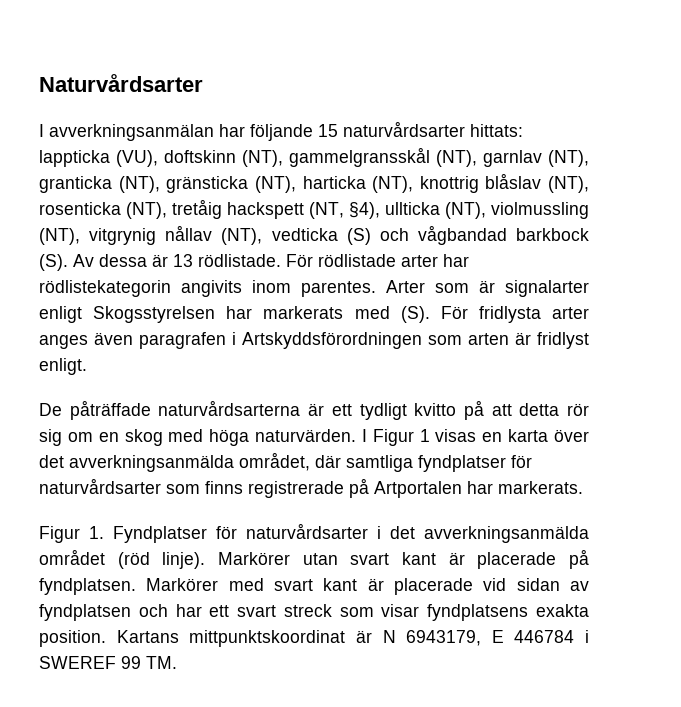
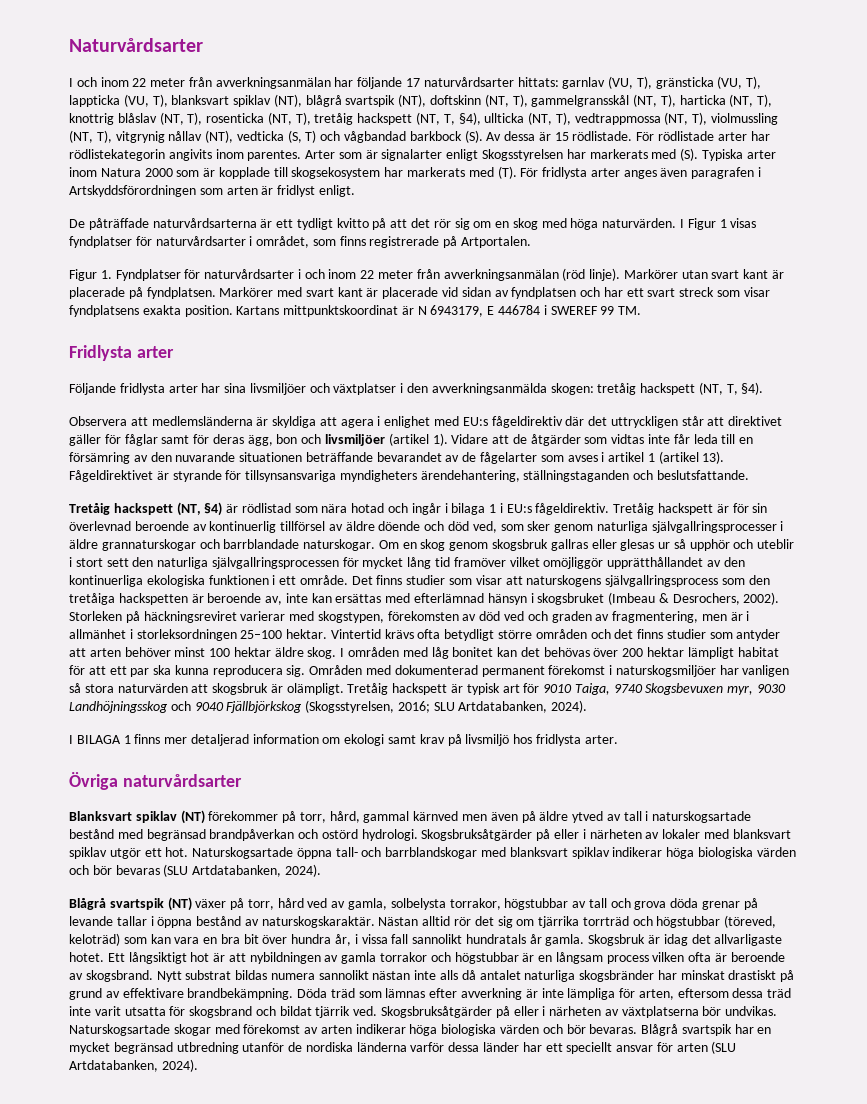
- I avverkningsanmälan har följande 15 naturvårdsarter hittats: lappticka (VU), doftskinn (NT), gammelgransskål (NT), garnlav (NT), granticka (NT), gränsticka (NT), harticka (NT), knottrig blåslav (NT), rosenticka (NT), tretåig hackspett (NT, §4), ullticka (NT), violmussling (NT), vitgrynig nållav (NT), vedticka (S) och vågbandad barkbock (S). Av dessa är 13 rödlistade.
+ I och inom 22 meter från avverkningsanmälan har följande 17 naturvårdsarter hittats: garnlav (VU, T), gränsticka (VU, T), lappticka (VU, T), blanksvart spiklav (NT), blågrå svartspik (NT), doftskinn (NT, T), gammelgransskål (NT, T), harticka (NT, T), knottrig blåslav (NT, T), rosenticka (NT, T), tretåig hackspett (NT, T, §4), ullticka (NT, T), vedtrappmossa (NT, T), violmussling (NT, T), vitgrynig nållav (NT), vedticka (S, T) och vågbandad barkbock (S). Av dessa är 15 rödlistade.
- Arter som är signalarter enligt Skogsstyrelsen har markerats med (S). För fridlysta arter anges även paragrafen i Artskyddsförordningen som arten är fridlyst enligt.
+ Arter som är signalarter enligt Skogsstyrelsen har markerats med (S). Typiska arter inom Natura 2000 som är kopplade till skogsekosystem har markerats med (T). För fridlysta arter anges även paragrafen i Artskyddsförordningen som arten är fridlyst enligt.
- De påträffade naturvårdsarterna är ett tydligt kvitto på att detta rör sig om en skog med höga naturvärden.
+ De påträffade naturvårdsarterna är ett tydligt kvitto på att det rör sig om en skog med höga naturvärden.
- I Figur 1 visas en karta över det avverkningsanmälda området, där samtliga fyndplatser för naturvårdsarter som finns registrerade på Artportalen har markerats.
+ I Figur 1 visas fyndplatser för naturvårdsarter i området, som finns registrerade på Artportalen.
- Figur 1. Fyndplatser för naturvårdsarter i det avverkningsanmälda området (röd linje).
+ Figur 1. Fyndplatser för naturvårdsarter i och inom 22 meter från avverkningsanmälan (röd linje).
+ Fridlysta arter
+ Följande fridlysta arter har sina livsmiljöer och växtplatser i den avverkningsanmälda skogen: tretåig hackspett (NT, T, §4).
+ Observera att medlemsländerna är skyldiga att agera i enlighet med EU:s fågeldirektiv där det uttryckligen står att direktivet gäller för fåglar samt för deras ägg, bon och livsmiljöer (artikel 1). Vidare att de åtgärder som vidtas inte får leda till en försämring av den nuvarande situationen beträffande bevarandet av de fågelarter som avses i artikel 1 (artikel 13). Fågeldirektivet är styrande för tillsynsansvariga myndigheters ärendehantering, ställningstaganden och beslutsfattande.
+ Tretåig hackspett (NT, §4) är rödlistad som nära hotad och ingår i bilaga 1 i EU:s fågeldirektiv. Tretåig hackspett är för sin överlevnad beroende av kontinuerlig tillförsel av äldre döende och död ved, som sker genom naturliga självgallringsprocesser i äldre grannaturskogar och barrblandade naturskogar. Om en skog genom skogsbruk gallras eller glesas ur så upphör och uteblir i stort sett den naturliga självgallringsprocessen för mycket lång tid framöver vilket omöjliggör upprätthållandet av den kontinuerliga ekologiska funktionen i ett område. Det finns studier som visar att naturskogens självgallringsprocess som den tretåiga hackspetten är beroende av, inte kan ersättas med efterlämnad hänsyn i skogsbruket (Imbeau & Desrochers, 2002). Storleken på häckningsreviret varierar med skogstypen, förekomsten av död ved och graden av fragmentering, men är i allmänhet i storleksordningen 25–100 hektar. Vintertid krävs ofta betydligt större områden och det finns studier som antyder att arten behöver minst 100 hektar äldre skog. I områden med låg bonitet kan det behövas över 200 hektar lämpligt habitat för att ett par ska kunna reproducera sig. Områden med dokumenterad permanent förekomst i naturskogsmiljöer har vanligen så stora naturvärden att skogsbruk är olämpligt. Tretåig hackspett är typisk art för 9010 Taiga, 9740 Skogsbevuxen myr, 9030 Landhöjningsskog och 9040 Fjällbjörkskog (Skogsstyrelsen, 2016; SLU Artdatabanken, 2024).
+ I BILAGA 1 finns mer detaljerad information om ekologi samt krav på livsmiljö hos fridlysta arter.
+ Övriga naturvårdsarter
+ Blanksvart spiklav (NT) förekommer på torr, hård, gammal kärnved men även på äldre ytved av tall i naturskogsartade bestånd med begränsad brandpåverkan och ostörd hydrologi. Skogsbruksåtgärder på eller i närheten av lokaler med blanksvart spiklav utgör ett hot. Naturskogsartade öppna tall- och barrblandskogar med blanksvart spiklav indikerar höga biologiska värden och bör bevaras (SLU Artdatabanken, 2024).
+ Blågrå svartspik (NT) växer på torr, hård ved av gamla, solbelysta torrakor, högstubbar av tall och grova döda grenar på levande tallar i öppna bestånd av naturskogskaraktär. Nästan alltid rör det sig om tjärrika torrträd och högstubbar (töreved, keloträd) som kan vara en bra bit över hundra år, i vissa fall sannolikt hundratals år gamla. Skogsbruk är idag det allvarligaste hotet. Ett långsiktigt hot är att nybildningen av gamla torrakor och högstubbar är en långsam process vilken ofta är beroende av skogsbrand. Nytt substrat bildas numera sannolikt nästan inte alls då antalet naturliga skogsbränder har minskat drastiskt på grund av effektivare brandbekämpning. Döda träd som lämnas efter avverkning är inte lämpliga för arten, eftersom dessa träd inte varit utsatta för skogsbrand och bildat tjärrik ved. Skogsbruksåtgärder på eller i närheten av växtplatserna bör undvikas. Naturskogsartade skogar med förekomst av arten indikerar höga biologiska värden och bör bevaras. Blågrå svartspik har en mycket begränsad utbredning utanför de nordiska länderna varför dessa länder har ett speciellt ansvar för arten (SLU Artdatabanken, 2024).

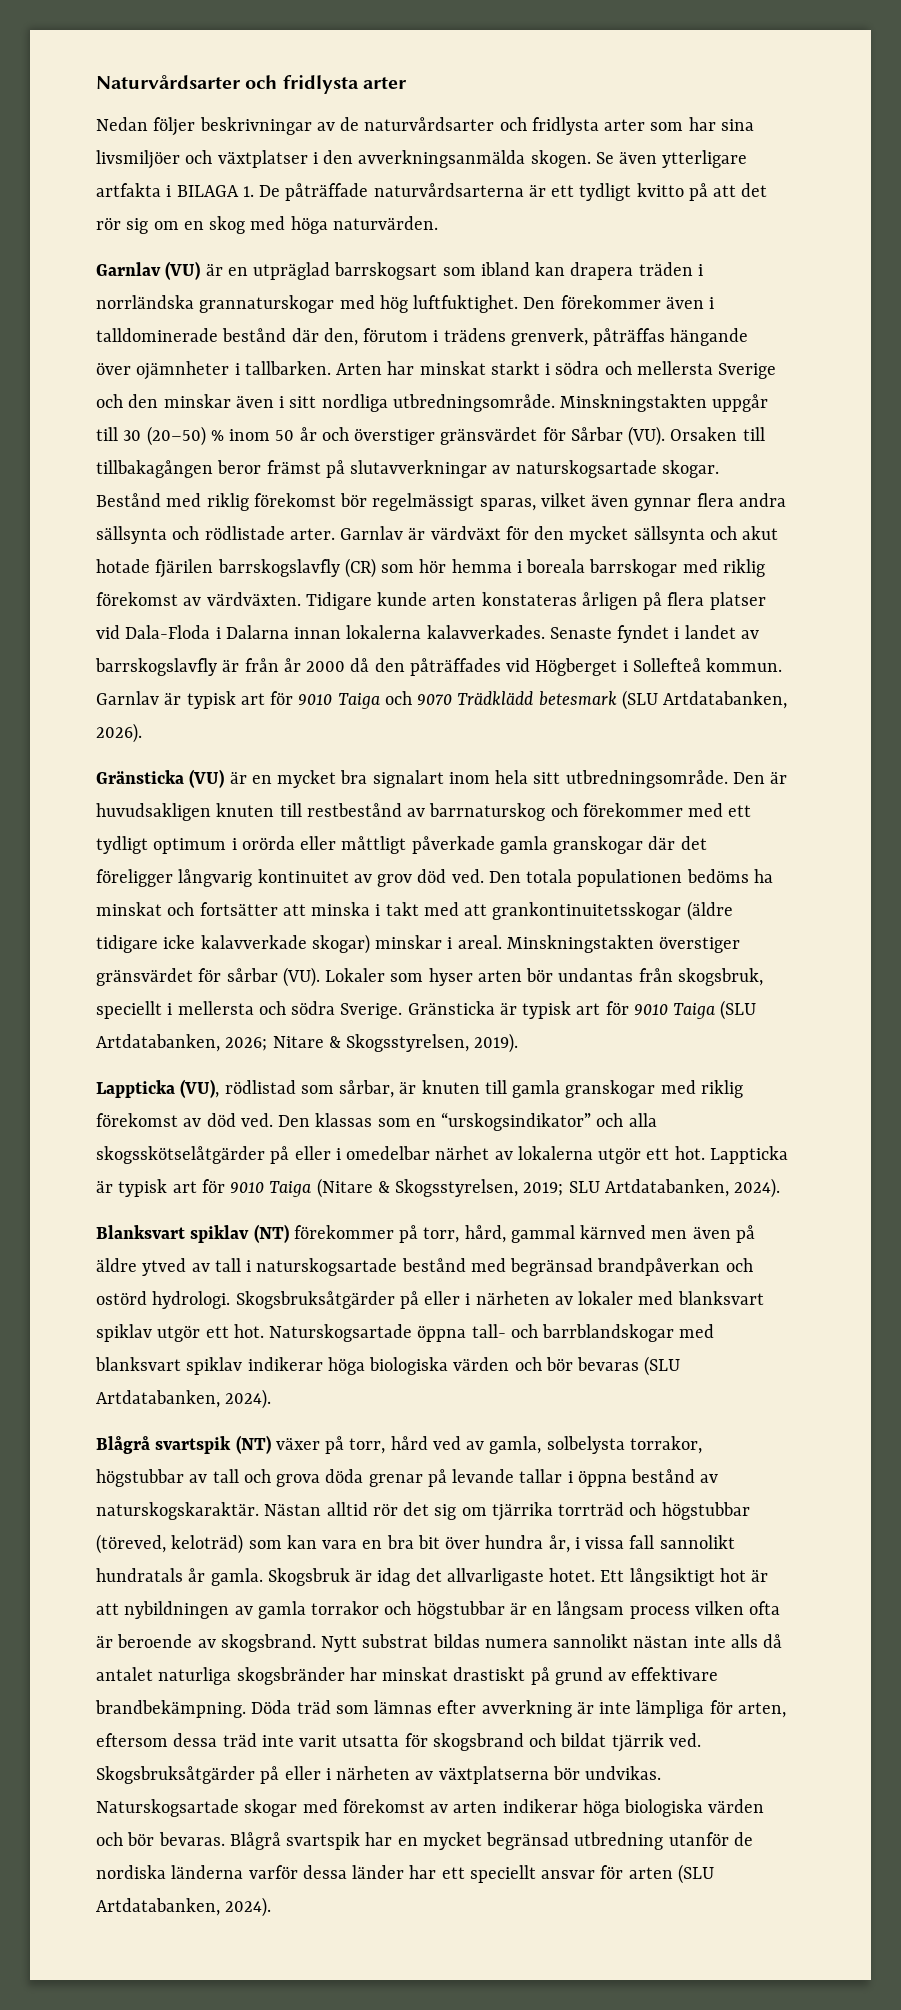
- Naturvårdsarter
- I och inom 22 meter från avverkningsanmälan har följande 17 naturvårdsarter hittats: garnlav (VU, T), gränsticka (VU, T), lappticka (VU, T), blanksvart spiklav (NT), blågrå svartspik (NT), doftskinn (NT, T), gammelgransskål (NT, T), harticka (NT, T), knottrig blåslav (NT, T), rosenticka (NT, T), tretåig hackspett (NT, T, §4), ullticka (NT, T), vedtrappmossa (NT, T), violmussling (NT, T), vitgrynig nållav (NT), vedticka (S, T) och vågbandad barkbock (S). Av dessa är 15 rödlistade. För rödlistade arter har rödlistekategorin angivits inom parentes. Arter som är signalarter enligt Skogsstyrelsen har markerats med (S). Typiska arter inom Natura 2000 som är kopplade till skogsekosystem har markerats med (T). För fridlysta arter anges även paragrafen i Artskyddsförordningen som arten är fridlyst enligt.
- De påträffade naturvårdsarterna är ett tydligt kvitto på att det rör sig om en skog med höga naturvärden. I Figur 1 visas fyndplatser för naturvårdsarter i området, som finns registrerade på Artportalen.
- Figur 1. Fyndplatser för naturvårdsarter i och inom 22 meter från avverkningsanmälan (röd linje). Markörer utan svart kant är placerade på fyndplatsen. Markörer med svart kant är placerade vid sidan av fyndplatsen och har ett svart streck som visar fyndplatsens exakta position. Kartans mittpunktskoordinat är N 6943179, E 446784 i SWEREF 99 TM.
- Fridlysta arter
- Följande fridlysta arter har sina livsmiljöer och växtplatser i den avverkningsanmälda skogen: tretåig hackspett (NT, T, §4).
- Observera att medlemsländerna är skyldiga att agera i enlighet med EU:s fågeldirektiv där det uttryckligen står att direktivet gäller för fåglar samt för deras ägg, bon och livsmiljöer (artikel 1). Vidare att de åtgärder som vidtas inte får leda till en försämring av den nuvarande situationen beträffande bevarandet av de fågelarter som avses i artikel 1 (artikel 13). Fågeldirektivet är styrande för tillsynsansvariga myndigheters ärendehantering, ställningstaganden och beslutsfattande.
- Tretåig hackspett (NT, §4) är rödlistad som nära hotad och ingår i bilaga 1 i EU:s fågeldirektiv. Tretåig hackspett är för sin överlevnad beroende av kontinuerlig tillförsel av äldre döende och död ved, som sker genom naturliga självgallringsprocesser i äldre grannaturskogar och barrblandade naturskogar. Om en skog genom skogsbruk gallras eller glesas ur så upphör och uteblir i stort sett den naturliga självgallringsprocessen för mycket lång tid framöver vilket omöjliggör upprätthållandet av den kontinuerliga ekologiska funktionen i ett område. Det finns studier som visar att naturskogens självgallringsprocess som den tretåiga hackspetten är beroende av, inte kan ersättas med efterlämnad hänsyn i skogsbruket (Imbeau & Desrochers, 2002). Storleken på häckningsreviret varierar med skogstypen, förekomsten av död ved och graden av fragmentering, men är i allmänhet i storleksordningen 25–100 hektar. Vintertid krävs ofta betydligt större områden och det finns studier som antyder att arten behöver minst 100 hektar äldre skog. I områden med låg bonitet kan det behövas över 200 hektar lämpligt habitat för att ett par ska kunna reproducera sig. Områden med dokumenterad permanent förekomst i naturskogsmiljöer har vanligen så stora naturvärden att skogsbruk är olämpligt. Tretåig hackspett är typisk art för 9010 Taiga, 9740 Skogsbevuxen myr, 9030 Landhöjningsskog och 9040 Fjällbjörkskog (Skogsstyrelsen, 2016; SLU Artdatabanken, 2024).
- I BILAGA 1 finns mer detaljerad information om ekologi samt krav på livsmiljö hos fridlysta arter.
- Övriga naturvårdsarter
+ Naturvårdsarter och fridlysta arter
+ Nedan följer beskrivningar av de naturvårdsarter och fridlysta arter som har sina livsmiljöer och växtplatser i den avverkningsanmälda skogen. Se även ytterligare artfakta i BILAGA 1. De påträffade naturvårdsarterna är ett tydligt kvitto på att det rör sig om en skog med höga naturvärden.
+ Garnlav (VU) är en utpräglad barrskogsart som ibland kan drapera träden i norrländska grannaturskogar med hög luftfuktighet. Den förekommer även i talldominerade bestånd där den, förutom i trädens grenverk, påträffas hängande över ojämnheter i tallbarken. Arten har minskat starkt i södra och mellersta Sverige och den minskar även i sitt nordliga utbredningsområde. Minskningstakten uppgår till 30 (20–50) % inom 50 år och överstiger gränsvärdet för Sårbar (VU). Orsaken till tillbakagången beror främst på slutavverkningar av naturskogsartade skogar. Bestånd med riklig förekomst bör regelmässigt sparas, vilket även gynnar flera andra sällsynta och rödlistade arter. Garnlav är värdväxt för den mycket sällsynta och akut hotade fjärilen barrskogslavfly (CR) som hör hemma i boreala barrskogar med riklig förekomst av värdväxten. Tidigare kunde arten konstateras årligen på flera platser vid Dala-Floda i Dalarna innan lokalerna kalavverkades. Senaste fyndet i landet av barrskogslavfly är från år 2000 då den påträffades vid Högberget i Sollefteå kommun. Garnlav är typisk art för 9010 Taiga och 9070 Trädklädd betesmark (SLU Artdatabanken, 2026).
+ Gränsticka (VU) är en mycket bra signalart inom hela sitt utbredningsområde. Den är huvudsakligen knuten till restbestånd av barrnaturskog och förekommer med ett tydligt optimum i orörda eller måttligt påverkade gamla granskogar där det föreligger långvarig kontinuitet av grov död ved. Den totala populationen bedöms ha minskat och fortsätter att minska i takt med att grankontinuitetsskogar (äldre tidigare icke kalavverkade skogar) minskar i areal. Minskningstakten överstiger gränsvärdet för sårbar (VU). Lokaler som hyser arten bör undantas från skogsbruk, speciellt i mellersta och södra Sverige. Gränsticka är typisk art för 9010 Taiga (SLU Artdatabanken, 2026; Nitare & Skogsstyrelsen, 2019).
+ Lappticka (VU), rödlistad som sårbar, är knuten till gamla granskogar med riklig förekomst av död ved. Den klassas som en “urskogsindikator” och alla skogsskötselåtgärder på eller i omedelbar närhet av lokalerna utgör ett hot. Lappticka är typisk art för 9010 Taiga (Nitare & Skogsstyrelsen, 2019; SLU Artdatabanken, 2024).

